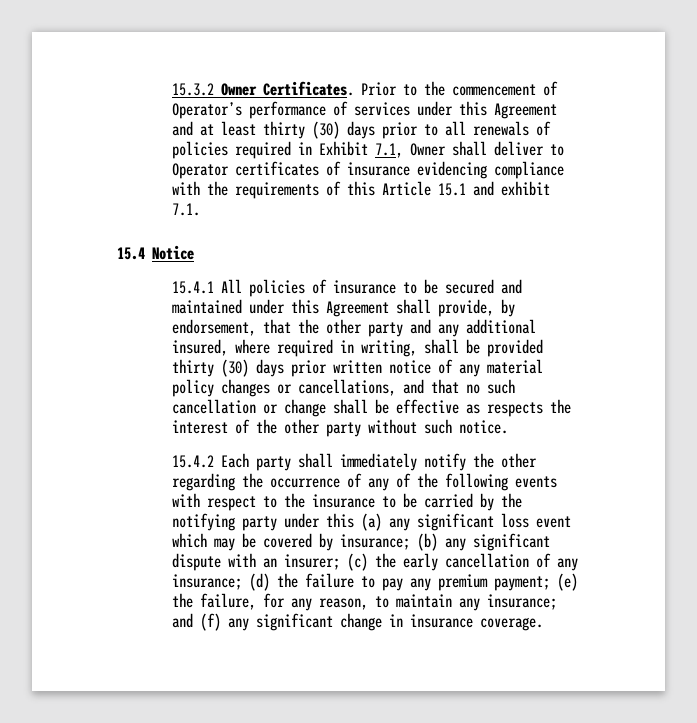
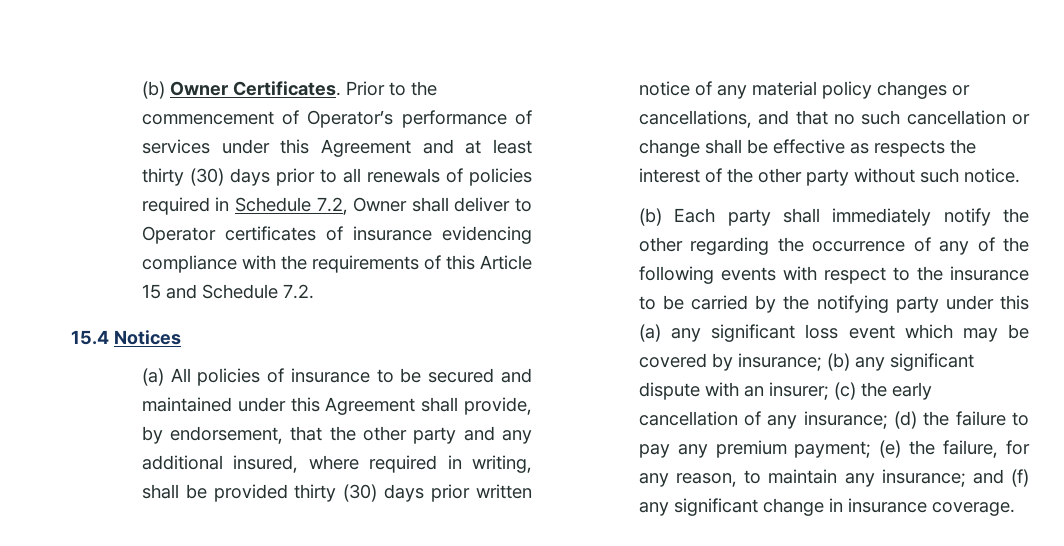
- 15.3.2 Owner Certificates.
+ (b) Owner Certificates.
- Prior to the commencement of Operator’s performance of services under this Agreement and at least thirty (30) days prior to all renewals of policies required in Exhibit 7.1, Owner shall deliver to Operator certificates of insurance evidencing compliance with the requirements of this Article 15.1 and exhibit 7.1.
+ Prior to the commencement of Operator’s performance of services under this Agreement and at least thirty (30) days prior to all renewals of policies required in Schedule 7.2, Owner shall deliver to Operator certificates of insurance evidencing compliance with the requirements of this Article 15 and Schedule 7.2.
- 15.4 Notice
- 15.4.1 All policies of insurance to be secured and maintained under this Agreement shall provide, by endorsement, that the other party and any additional insured, where required in writing, shall be provided thirty (30) days prior written notice of any material policy changes or cancellations, and that no such cancellation or change shall be effective as respects the interest of the other party without such notice.
+ 15.4 Notices
+ (a) All policies of insurance to be secured and maintained under this Agreement shall provide, by endorsement, that the other party and any additional insured, where required in writing, shall be provided thirty (30) days prior written notice of any material policy changes or cancellations, and that no such cancellation or change shall be effective as respects the interest of the other party without such notice.
- 15.4.2 Each party shall immediately notify the other regarding the occurrence of any of the following events with respect to the insurance to be carried by the notifying party under this (a) any significant loss event which may be covered by insurance;
+ (b) Each party shall immediately notify the other regarding the occurrence of any of the following events with respect to the insurance to be carried by the notifying party under this (a) any significant loss event which may be covered by insurance;

